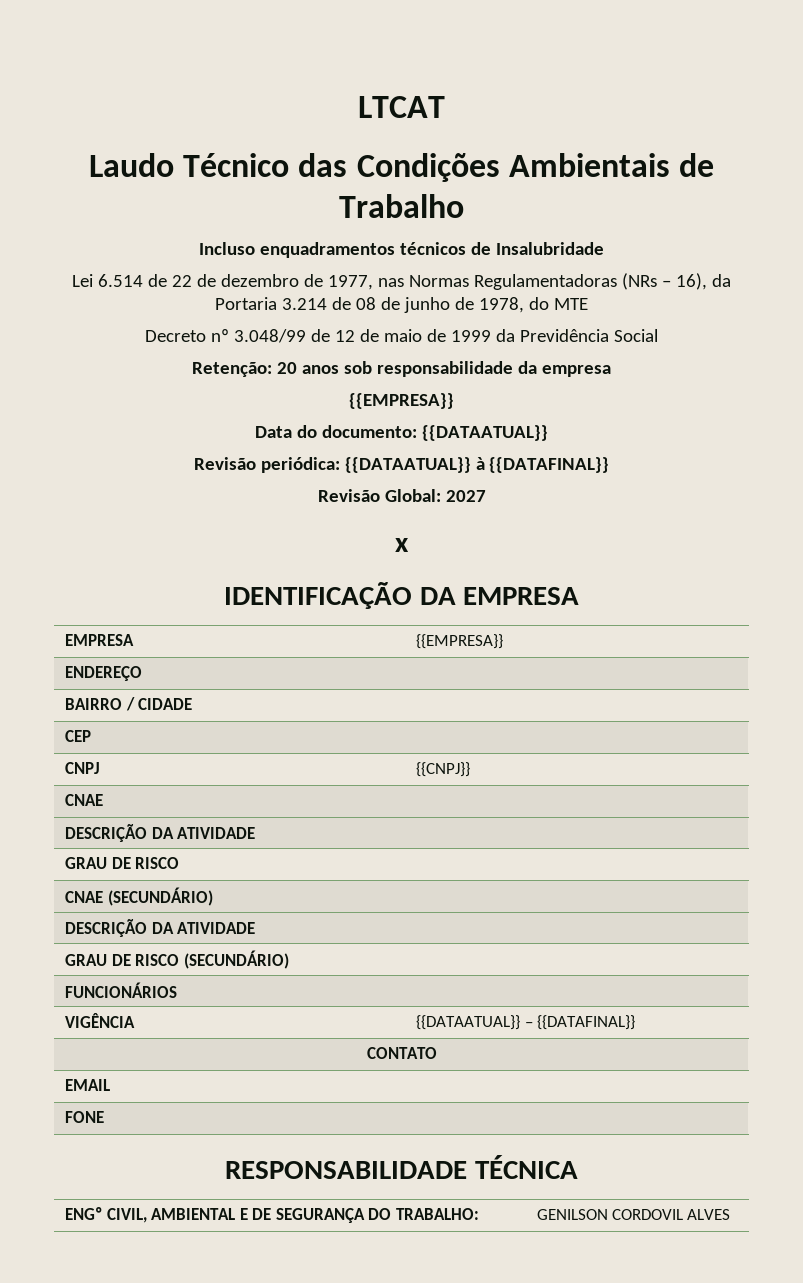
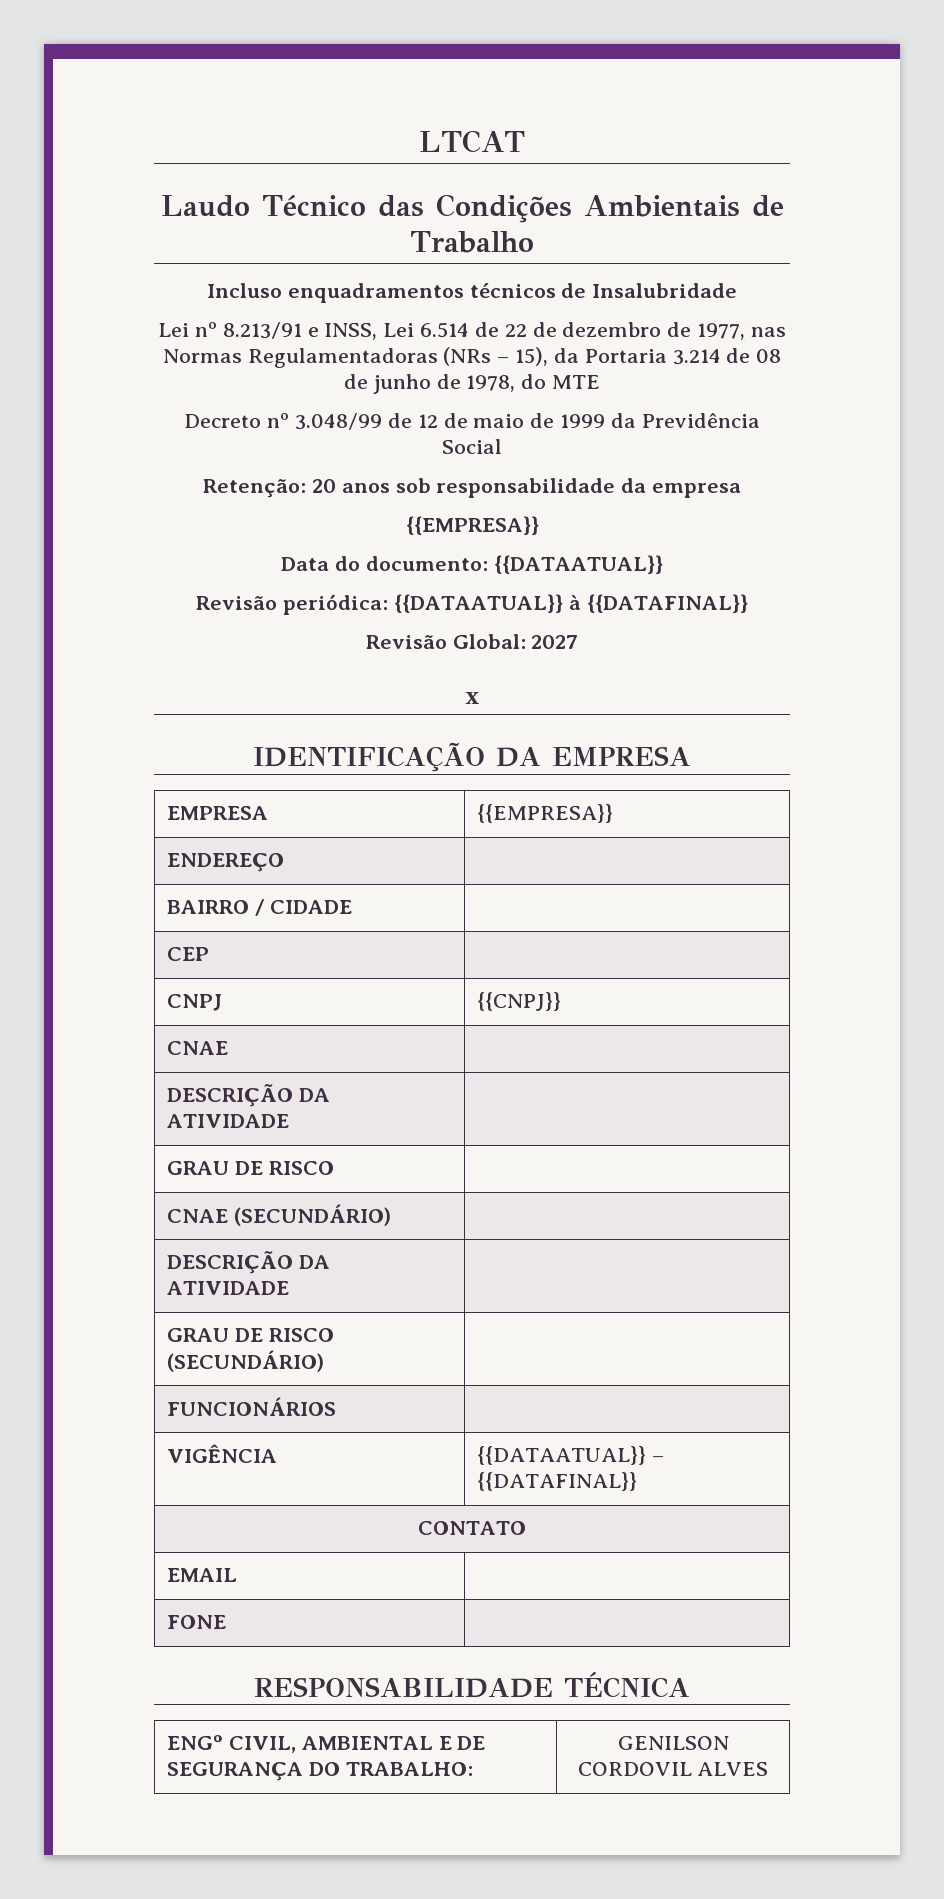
- Lei 6.514 de 22 de dezembro de 1977, nas Normas Regulamentadoras (NRs – 16), da Portaria 3.214 de 08 de junho de 1978, do MTE
+ Lei nº 8.213/91 e INSS, Lei 6.514 de 22 de dezembro de 1977, nas Normas Regulamentadoras (NRs – 15), da Portaria 3.214 de 08 de junho de 1978, do MTE

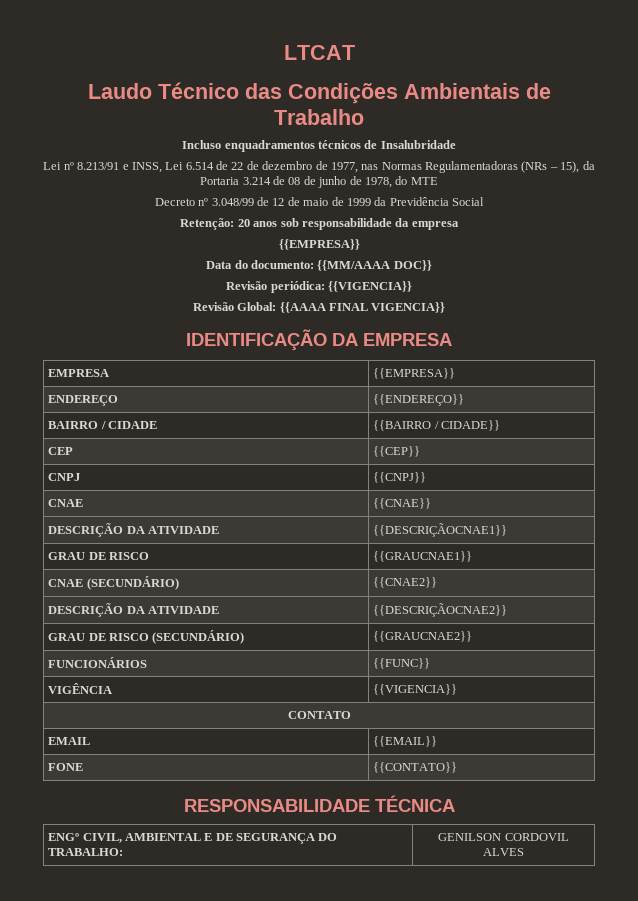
- Data do documento: {{DATAATUAL}}
+ Data do documento: {{MM/AAAA DOC}}
- Revisão periódica: {{DATAATUAL}} à {{DATAFINAL}}
+ Revisão periódica: {{VIGENCIA}}
- Revisão Global: 2027
- x
+ Revisão Global: {{AAAA FINAL VIGENCIA}}
- ENDEREÇO |
+ ENDEREÇO | {{ENDEREÇO}}
- BAIRRO / CIDADE |
+ BAIRRO / CIDADE | {{BAIRRO / CIDADE}}
- CEP |
+ CEP | {{CEP}}
- CNAE |
- DESCRIÇÃO DA ATIVIDADE |
+ CNAE | {{CNAE}}
+ DESCRIÇÃO DA ATIVIDADE | {{DESCRIÇÃOCNAE1}}
- GRAU DE RISCO |
+ GRAU DE RISCO | {{GRAUCNAE1}}
- CNAE (SECUNDÁRIO) |
- DESCRIÇÃO DA ATIVIDADE |
+ CNAE (SECUNDÁRIO) | {{CNAE2}}
+ DESCRIÇÃO DA ATIVIDADE | {{DESCRIÇÃOCNAE2}}
- GRAU DE RISCO (SECUNDÁRIO) |
+ GRAU DE RISCO (SECUNDÁRIO) | {{GRAUCNAE2}}
- FUNCIONÁRIOS |
+ FUNCIONÁRIOS | {{FUNC}}
- VIGÊNCIA | {{DATAATUAL}} – {{DATAFINAL}}
+ VIGÊNCIA | {{VIGENCIA}}
- EMAIL |
+ EMAIL | {{EMAIL}}
- FONE |
+ FONE | {{CONTATO}}

